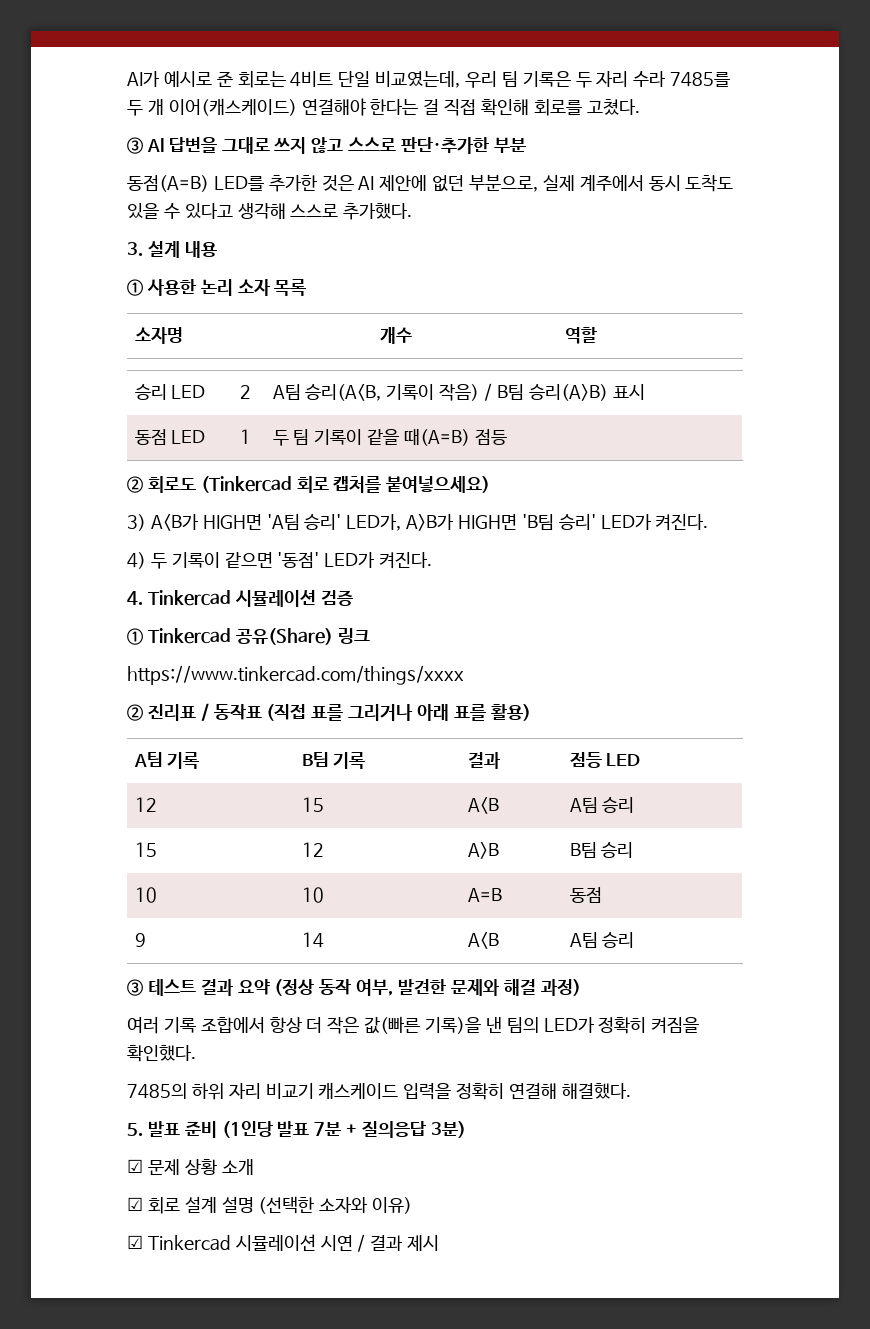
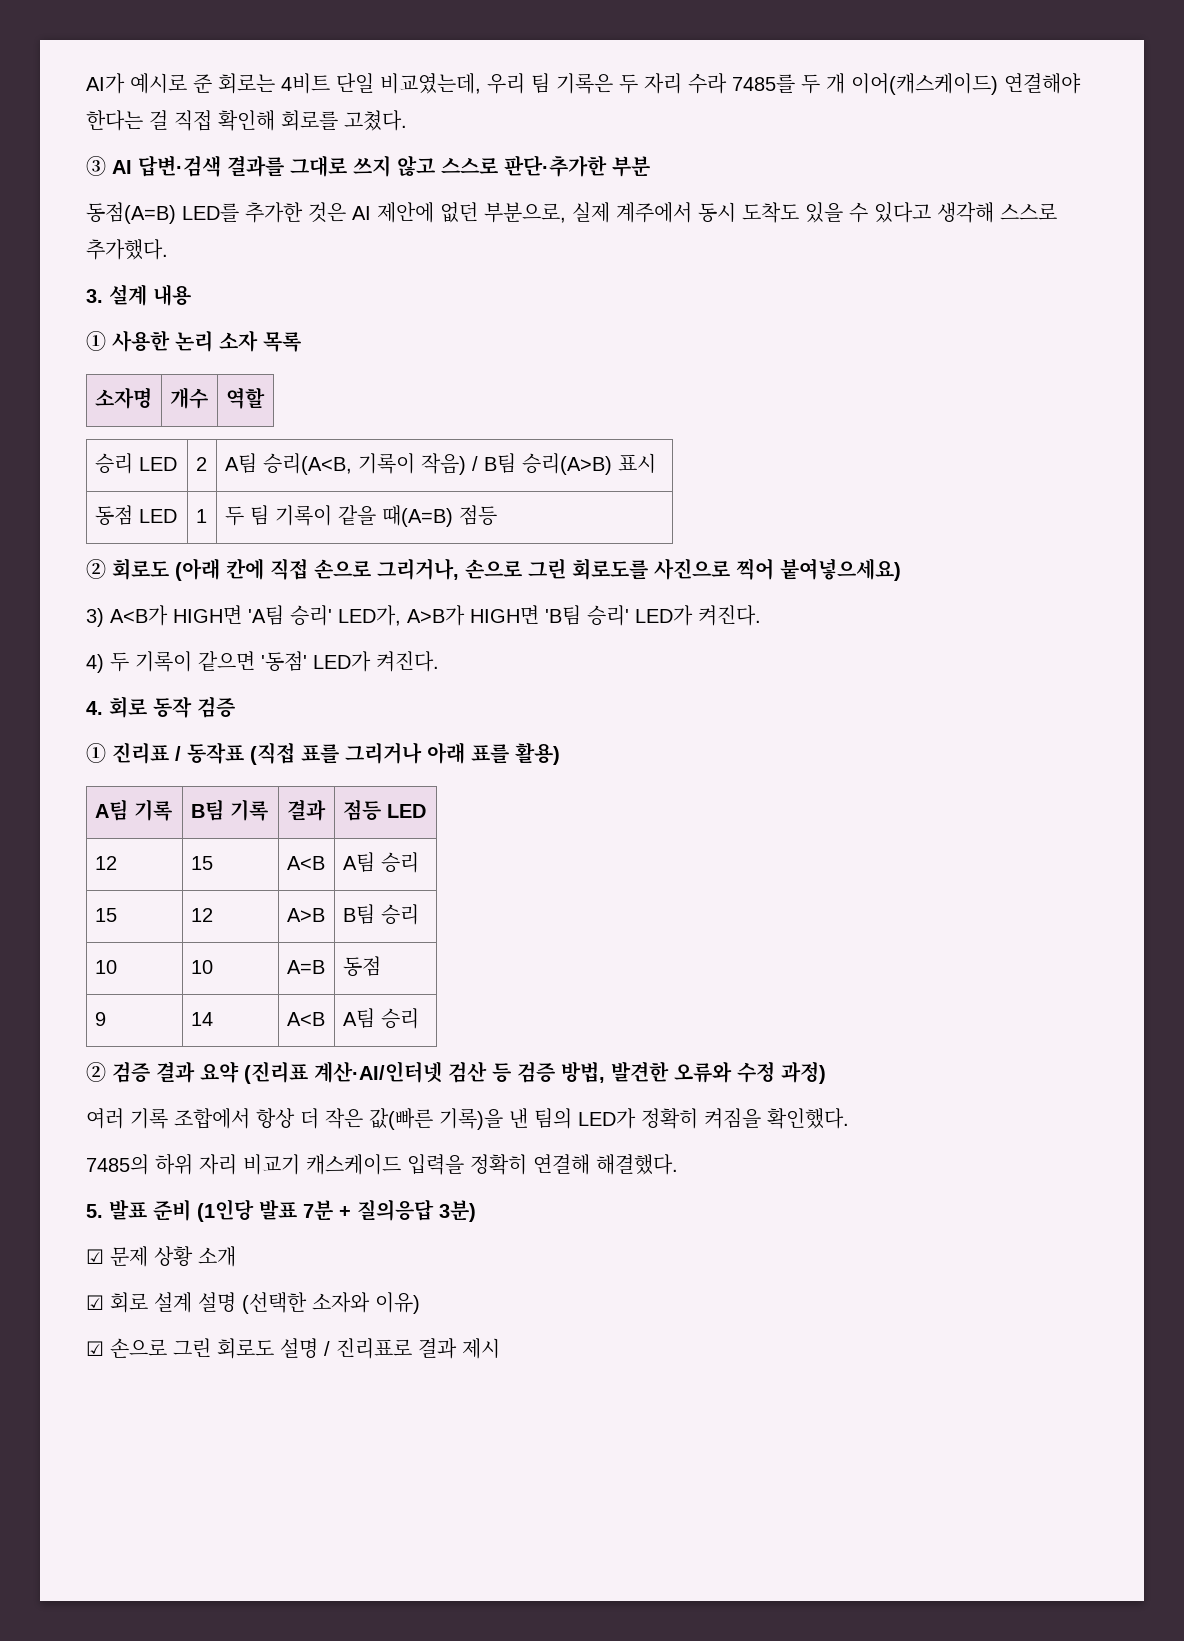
- ③ AI 답변을 그대로 쓰지 않고 스스로 판단·추가한 부분
+ ③ AI 답변·검색 결과를 그대로 쓰지 않고 스스로 판단·추가한 부분
- ② 회로도 (Tinkercad 회로 캡처를 붙여넣으세요)
+ ② 회로도 (아래 칸에 직접 손으로 그리거나, 손으로 그린 회로도를 사진으로 찍어 붙여넣으세요)
- 4. Tinkercad 시뮬레이션 검증
+ 4. 회로 동작 검증
- ① Tinkercad 공유(Share) 링크
- https://www.tinkercad.com/things/xxxx
- ② 진리표 / 동작표 (직접 표를 그리거나 아래 표를 활용)
+ ① 진리표 / 동작표 (직접 표를 그리거나 아래 표를 활용)
- ③ 테스트 결과 요약 (정상 동작 여부, 발견한 문제와 해결 과정)
+ ② 검증 결과 요약 (진리표 계산·AI/인터넷 검산 등 검증 방법, 발견한 오류와 수정 과정)
- ☑ Tinkercad 시뮬레이션 시연 / 결과 제시
+ ☑ 손으로 그린 회로도 설명 / 진리표로 결과 제시

